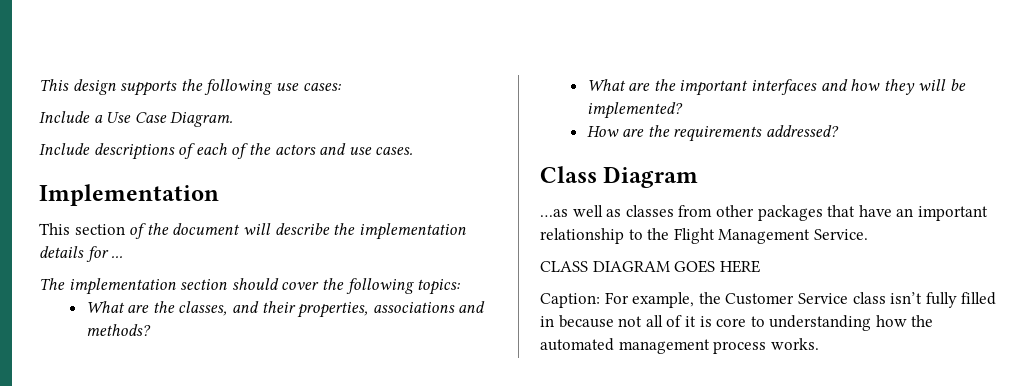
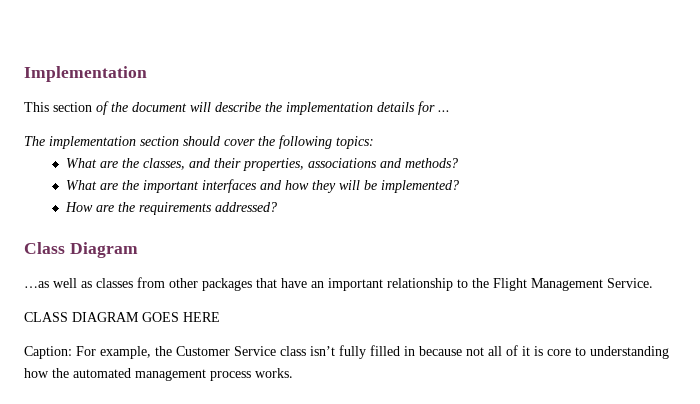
- This design supports the following use cases:
- Include a Use Case Diagram.
- Include descriptions of each of the actors and use cases.

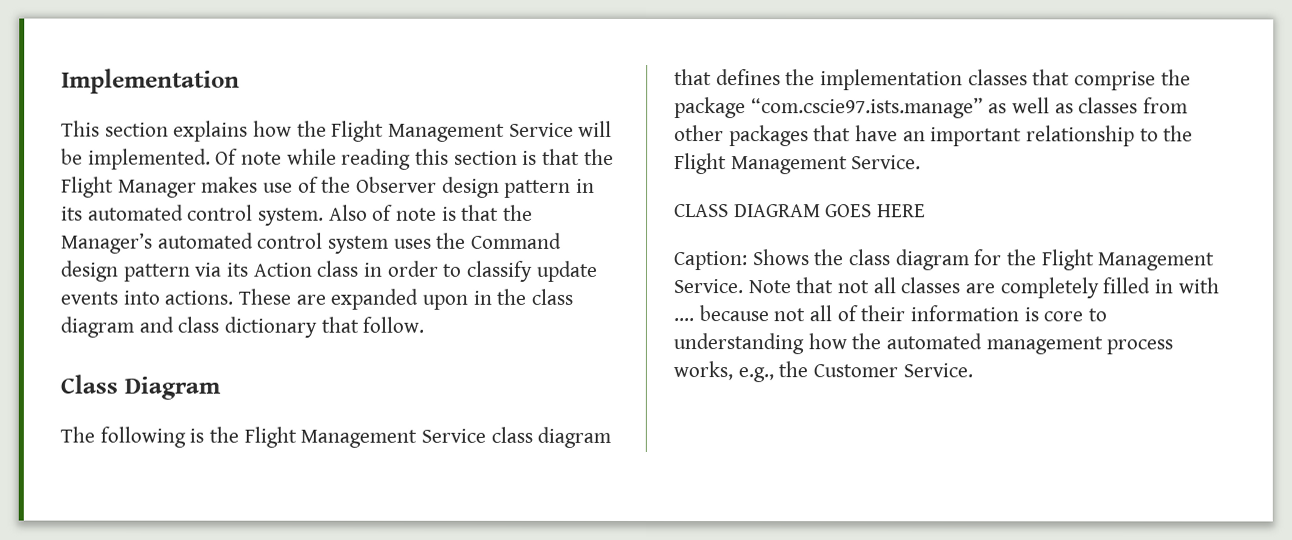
- This section of the document will describe the implementation details for ...
- The implementation section should cover the following topics:
- What are the classes, and their properties, associations and methods?
- What are the important interfaces and how they will be implemented?
- How are the requirements addressed?
+ This section explains how the Flight Management Service will be implemented. Of note while reading this section is that the Flight Manager makes use of the Observer design pattern in its automated control system. Also of note is that the Manager’s automated control system uses the Command design pattern via its Action class in order to classify update events into actions. These are expanded upon in the class diagram and class dictionary that follow.
  Class Diagram
- …as well as classes from other packages that have an important relationship to the Flight Management Service.
+ The following is the Flight Management Service class diagram that defines the implementation classes that comprise the package “com.cscie97.ists.manage” as well as classes from other packages that have an important relationship to the Flight Management Service.
- Caption: For example, the Customer Service class isn’t fully filled in because not all of it is core to understanding how the automated management process works.
+ Caption: Shows the class diagram for the Flight Management Service. Note that not all classes are completely filled in with …. because not all of their information is core to understanding how the automated management process works, e.g., the Customer Service.

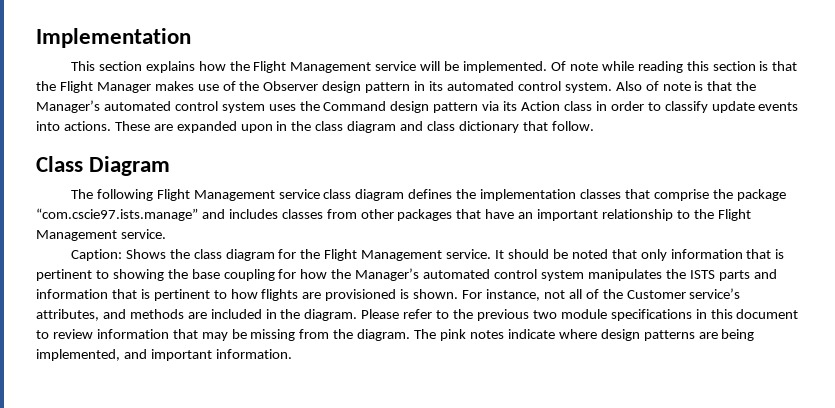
- This section explains how the Flight Management Service will be implemented.
+ This section explains how the Flight Management service will be implemented.
- The following is the Flight Management Service class diagram that defines the implementation classes that comprise the package “com.cscie97.ists.manage” as well as classes from other packages that have an important relationship to the Flight Management Service.
- CLASS DIAGRAM GOES HERE
+ The following Flight Management service class diagram defines the implementation classes that comprise the package “com.cscie97.ists.manage” and includes classes from other packages that have an important relationship to the Flight Management service.
- Caption: Shows the class diagram for the Flight Management Service. Note that not all classes are completely filled in with …. because not all of their information is core to understanding how the automated management process works, e.g., the Customer Service.
+ Caption: Shows the class diagram for the Flight Management service. It should be noted that only information that is pertinent to showing the base coupling for how the Manager’s automated control system manipulates the ISTS parts and information that is pertinent to how flights are provisioned is shown. For instance, not all of the Customer service’s attributes, and methods are included in the diagram. Please refer to the previous two module specifications in this document to review information that may be missing from the diagram. The pink notes indicate where design patterns are being implemented, and important information.

